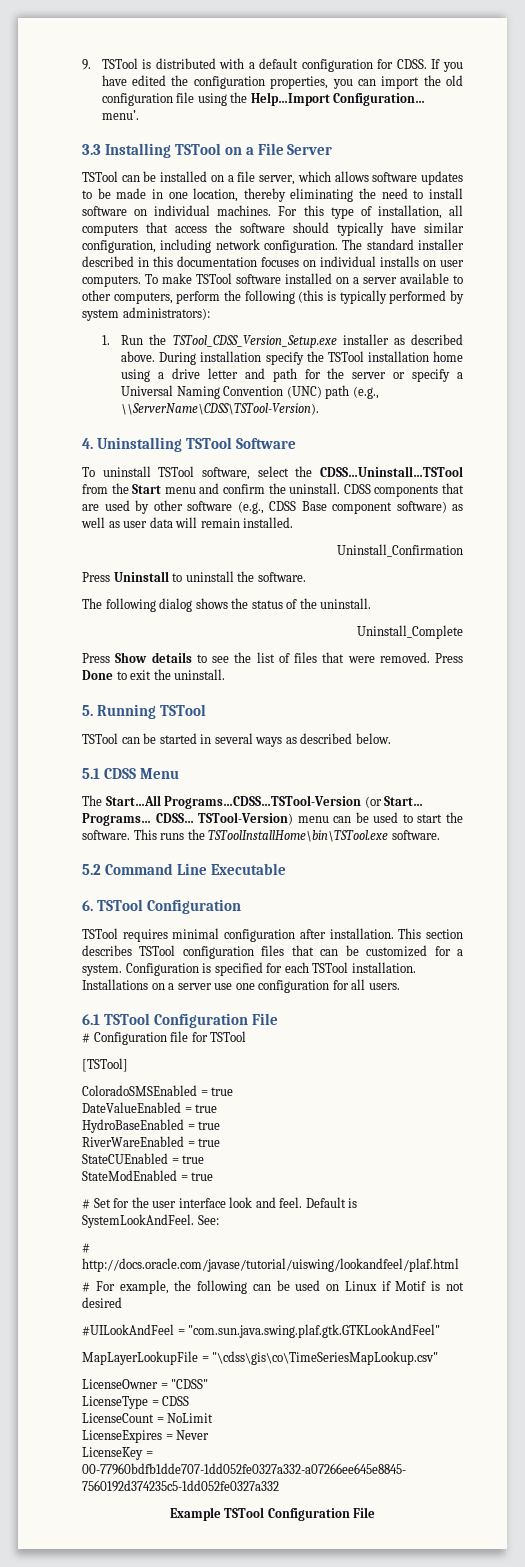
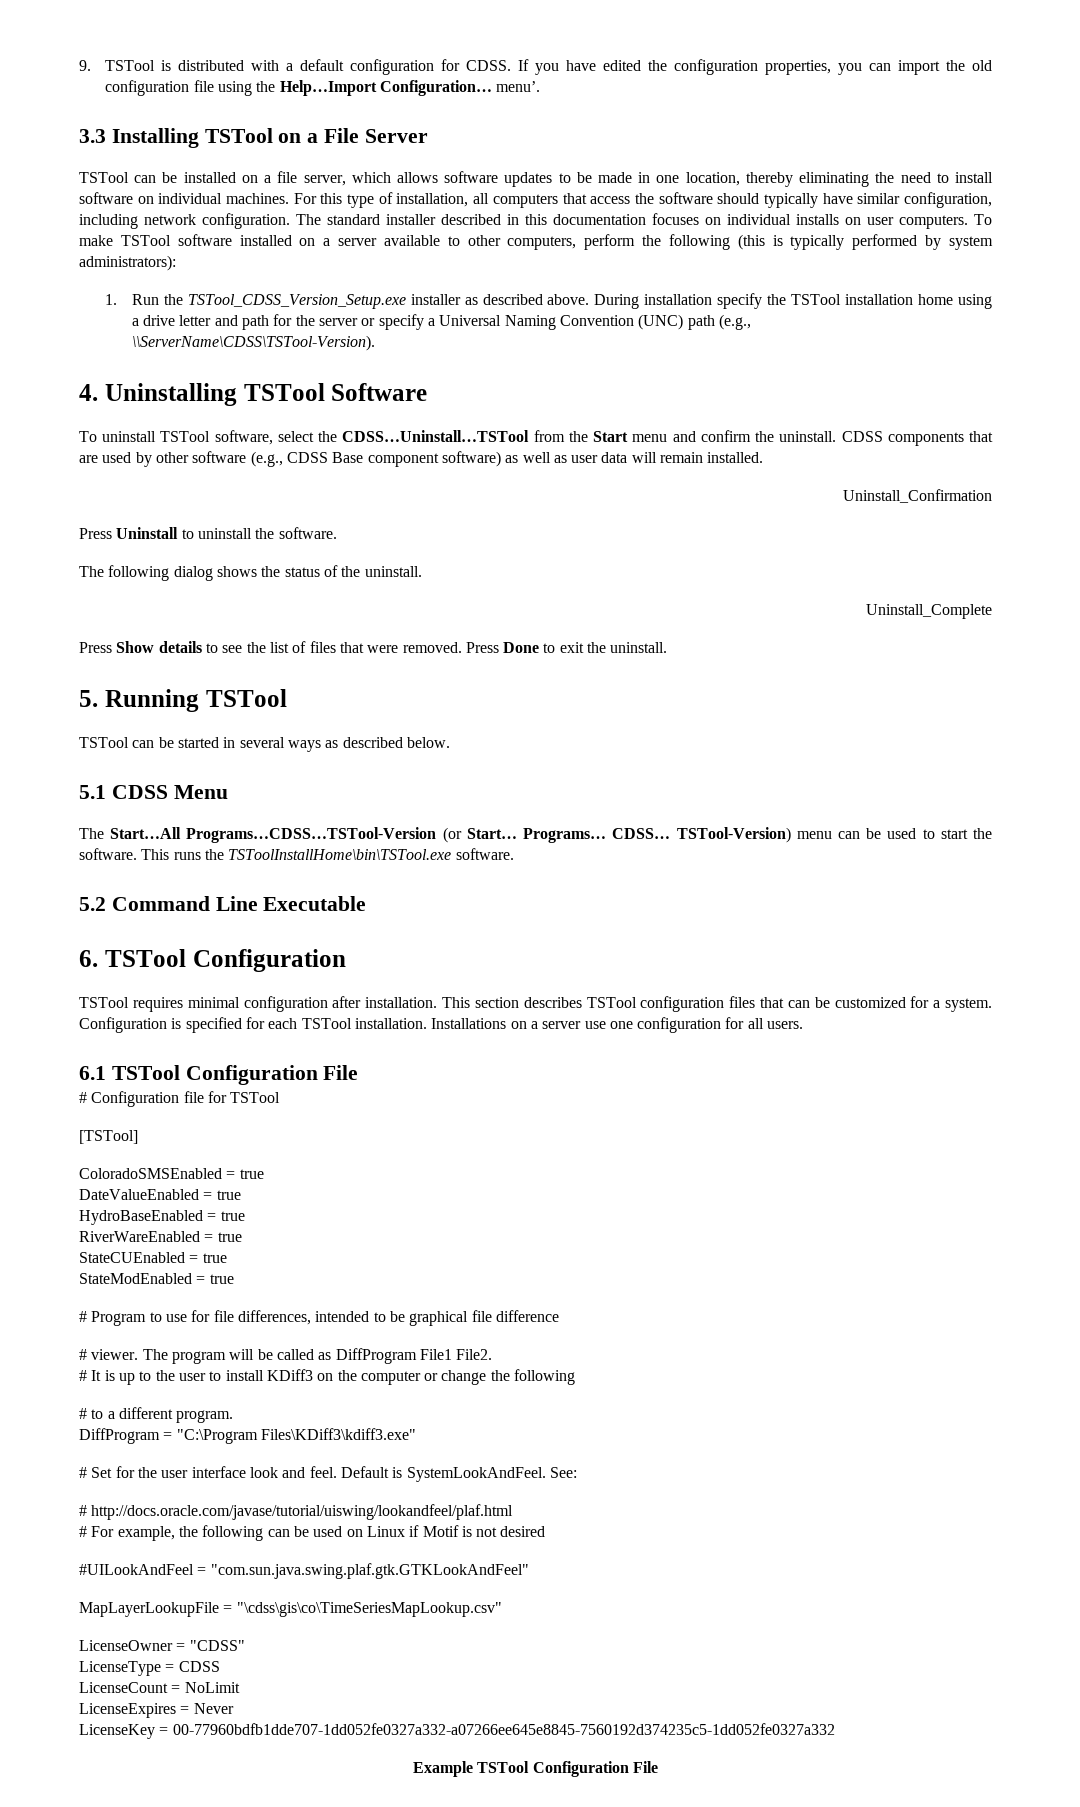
+ # Program to use for file differences, intended to be graphical file difference
+ # viewer. The program will be called as DiffProgram File1 File2.
+ # It is up to the user to install KDiff3 on the computer or change the following
+ # to a different program.
+ DiffProgram = "C:\Program Files\KDiff3\kdiff3.exe"

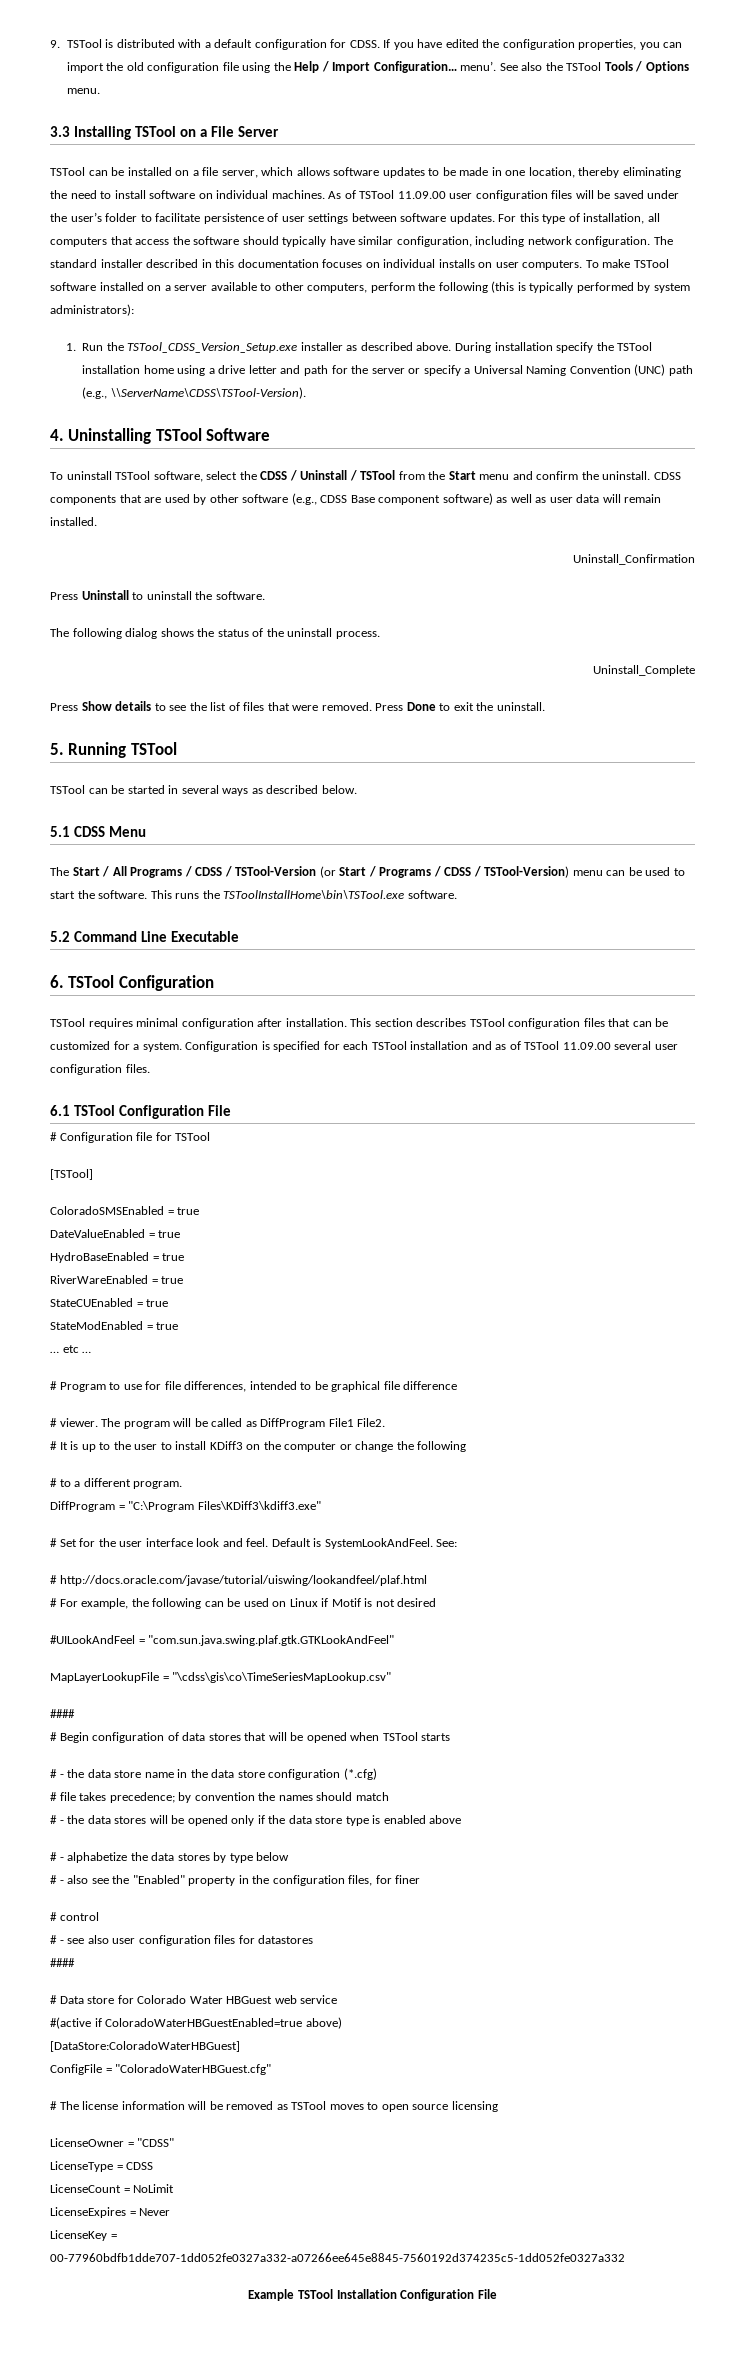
- If you have edited the configuration properties, you can import the old configuration file using the Help…Import Configuration… menu’.
+ If you have edited the configuration properties, you can import the old configuration file using the Help / Import Configuration… menu’. See also the TSTool Tools / Options menu.
+ As of TSTool 11.09.00 user configuration files will be saved under the user’s folder to facilitate persistence of user settings between software updates.
- To uninstall TSTool software, select the CDSS…Uninstall…TSTool from the Start menu and confirm the uninstall.
+ To uninstall TSTool software, select the CDSS / Uninstall / TSTool from the Start menu and confirm the uninstall.
- The following dialog shows the status of the uninstall.
+ The following dialog shows the status of the uninstall process.
- The Start…All Programs…CDSS…TSTool-Version (or Start… Programs… CDSS… TSTool-Version) menu can be used to start the software.
+ The Start / All Programs / CDSS / TSTool-Version (or Start / Programs / CDSS / TSTool-Version) menu can be used to start the software.
- Configuration is specified for each TSTool installation. Installations on a server use one configuration for all users.
+ Configuration is specified for each TSTool installation and as of TSTool 11.09.00 several user configuration files.
+ … etc …
  MapLayerLookupFile = "\cdss\gis\co\TimeSeriesMapLookup.csv"
+ ####
+ # Begin configuration of data stores that will be opened when TSTool starts
+ # - the data store name in the data store configuration (*.cfg)
+ # file takes precedence; by convention the names should match
+ # - the data stores will be opened only if the data store type is enabled above
+ # - alphabetize the data stores by type below
+ # - also see the "Enabled" property in the configuration files, for finer
+ # control
+ # - see also user configuration files for datastores
+ ####
+ # Data store for Colorado Water HBGuest web service
+ #(active if ColoradoWaterHBGuestEnabled=true above)
+ [DataStore:ColoradoWaterHBGuest]
+ ConfigFile = "ColoradoWaterHBGuest.cfg"
+ # The license information will be removed as TSTool moves to open source licensing
- Example TSTool Configuration File
+ Example TSTool Installation Configuration File

